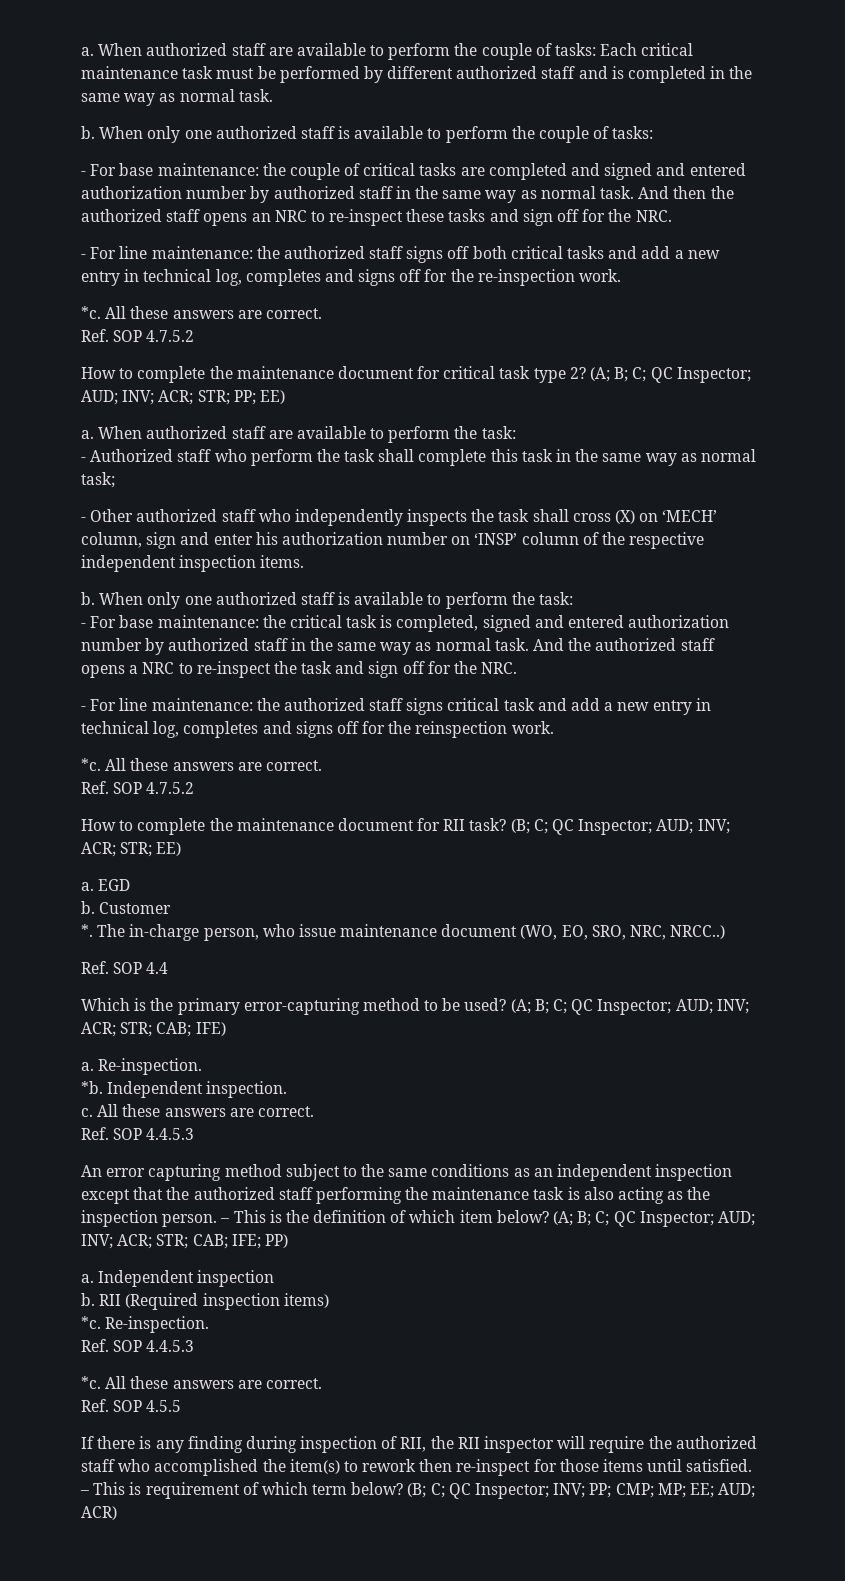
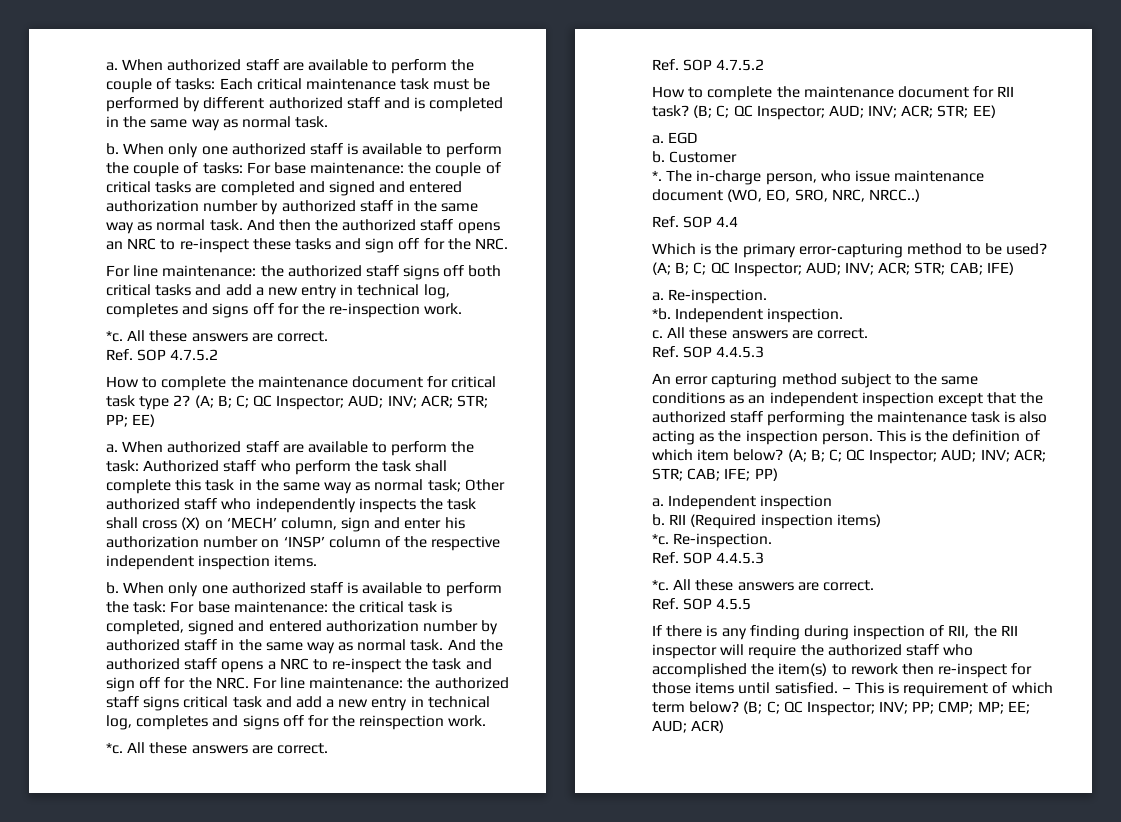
- When only one authorized staff is available to perform the couple of tasks:
- - For base maintenance: the couple of critical tasks are completed and signed and entered authorization number by authorized staff in the same way as normal task.
+ When only one authorized staff is available to perform the couple of tasks: For base maintenance: the couple of critical tasks are completed and signed and entered authorization number by authorized staff in the same way as normal task.
- - For line maintenance: the authorized staff signs off both critical tasks and add a new entry in technical log, completes and signs off for the re-inspection work.
+ For line maintenance: the authorized staff signs off both critical tasks and add a new entry in technical log, completes and signs off for the re-inspection work.
- When authorized staff are available to perform the task:
- - Authorized staff who perform the task shall complete this task in the same way as normal task;
- - Other authorized staff who independently inspects the task shall cross (X) on ‘MECH’ column, sign and enter his authorization number on ‘INSP’ column of the respective independent inspection items.
+ When authorized staff are available to perform the task: Authorized staff who perform the task shall complete this task in the same way as normal task; Other authorized staff who independently inspects the task shall cross (X) on ‘MECH’ column, sign and enter his authorization number on ‘INSP’ column of the respective independent inspection items.
- When only one authorized staff is available to perform the task:
- - For base maintenance: the critical task is completed, signed and entered authorization number by authorized staff in the same way as normal task.
+ When only one authorized staff is available to perform the task: For base maintenance: the critical task is completed, signed and entered authorization number by authorized staff in the same way as normal task.
- And the authorized staff opens a NRC to re-inspect the task and sign off for the NRC.
- - For line maintenance: the authorized staff signs critical task and add a new entry in technical log, completes and signs off for the reinspection work.
+ And the authorized staff opens a NRC to re-inspect the task and sign off for the NRC. For line maintenance: the authorized staff signs critical task and add a new entry in technical log, completes and signs off for the reinspection work.
- – This is the definition of which item below?
+ This is the definition of which item below?

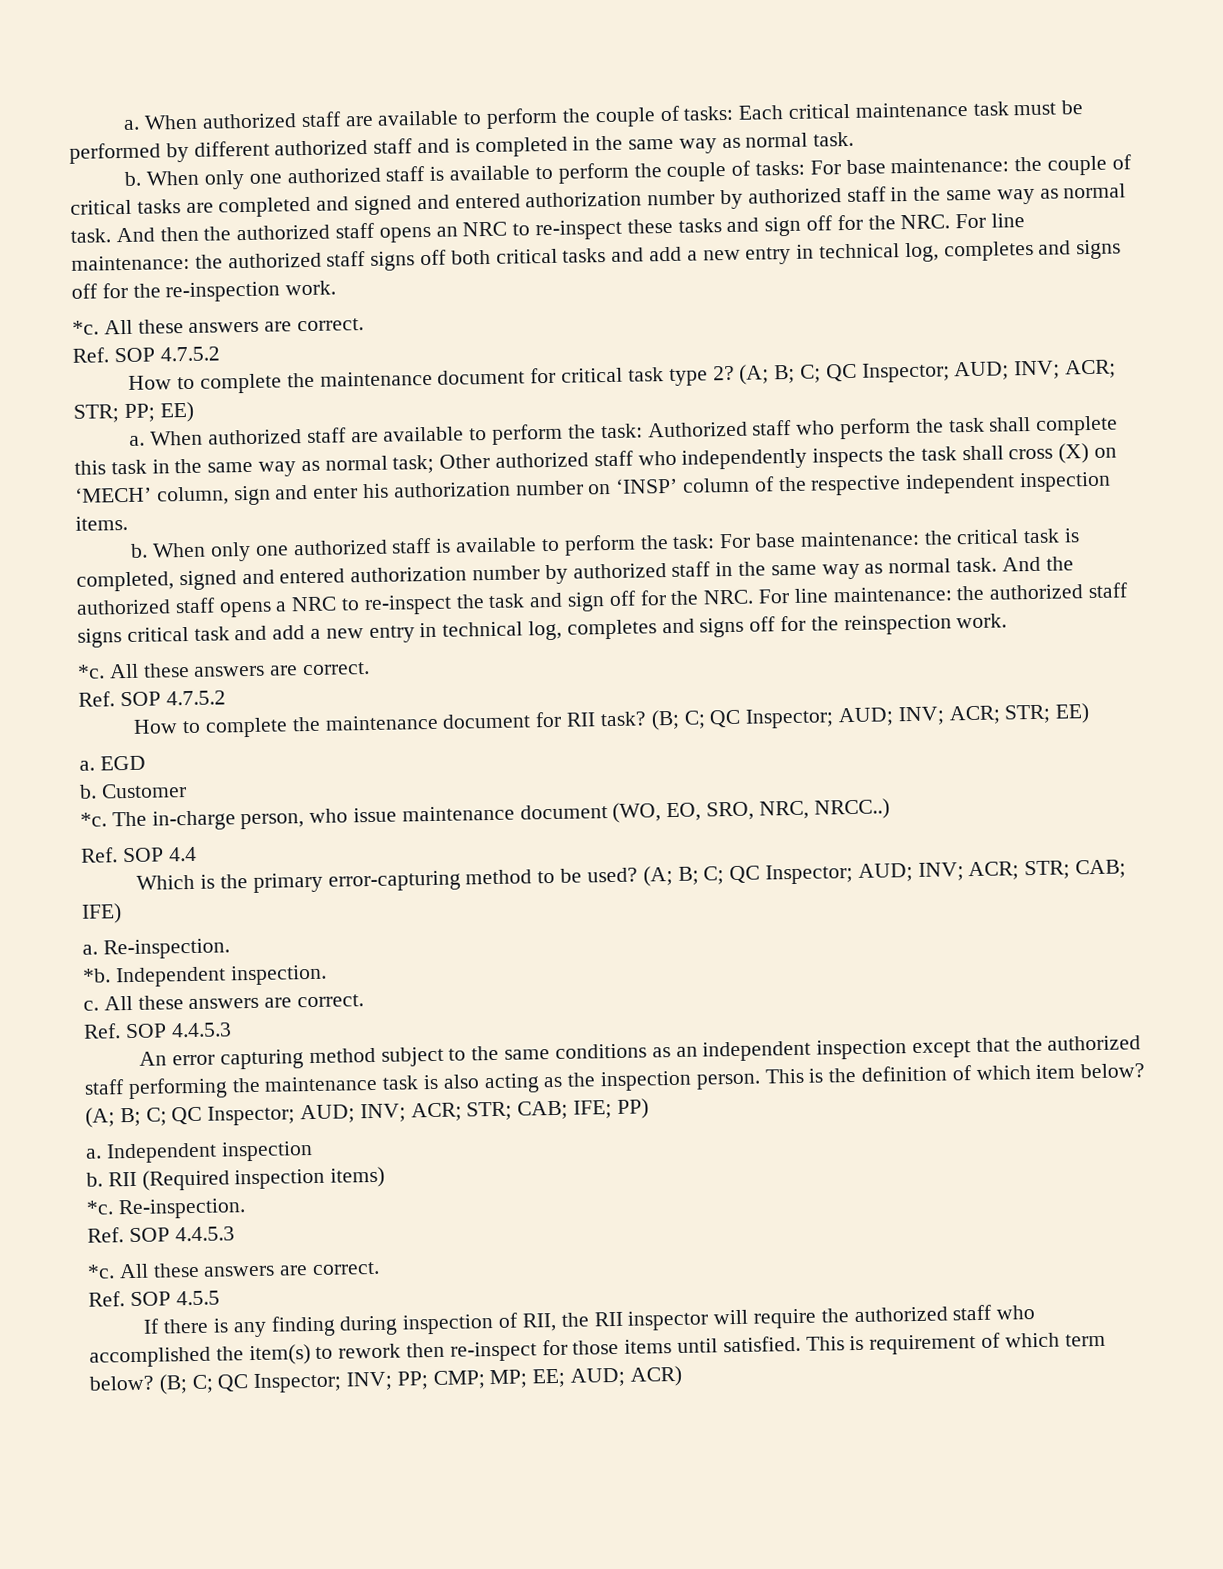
- And then the authorized staff opens an NRC to re-inspect these tasks and sign off for the NRC.
- For line maintenance: the authorized staff signs off both critical tasks and add a new entry in technical log, completes and signs off for the re-inspection work.
+ And then the authorized staff opens an NRC to re-inspect these tasks and sign off for the NRC. For line maintenance: the authorized staff signs off both critical tasks and add a new entry in technical log, completes and signs off for the re-inspection work.
  Customer
- *.
+ *c.
- – This is requirement of which term below?
+ This is requirement of which term below?

